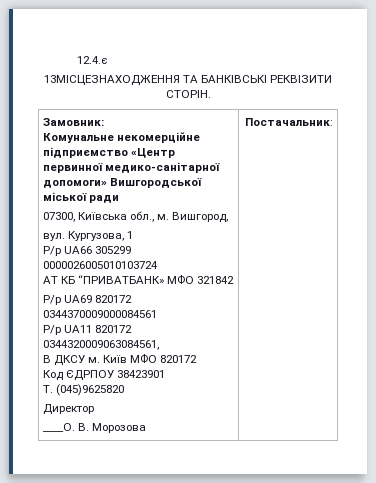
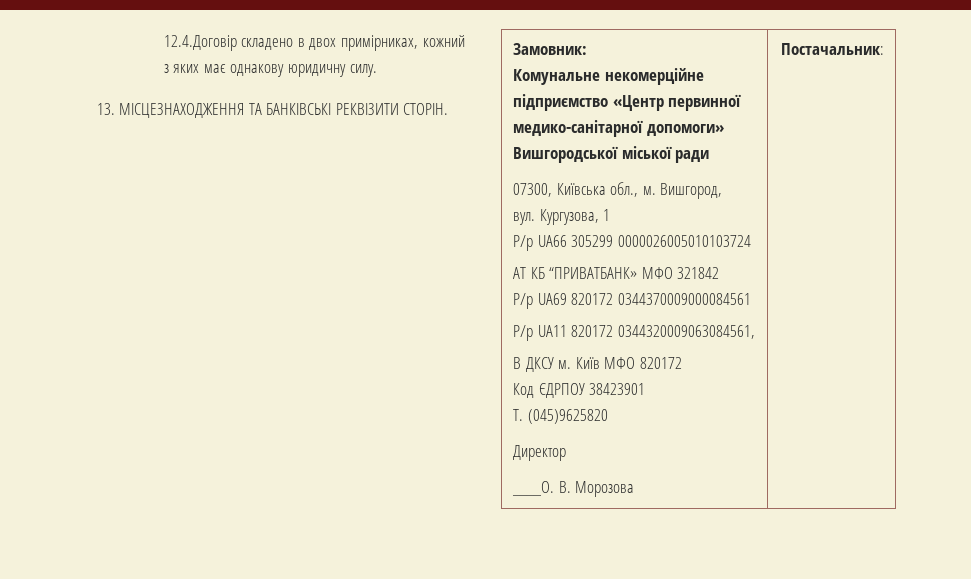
- 12.4.є
- 13МІСЦЕЗНАХОДЖЕННЯ ТА БАНКІВСЬКІ РЕКВІЗИТИ СТОРІН.
+ 12.4.Договір складено в двох примірниках, кожний з яких має однакову юридичну силу.
+ 13. МІСЦЕЗНАХОДЖЕННЯ ТА БАНКІВСЬКІ РЕКВІЗИТИ СТОРІН.

